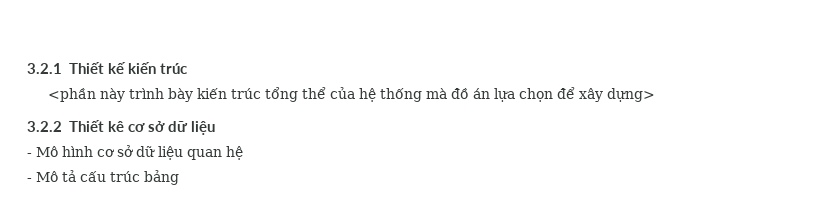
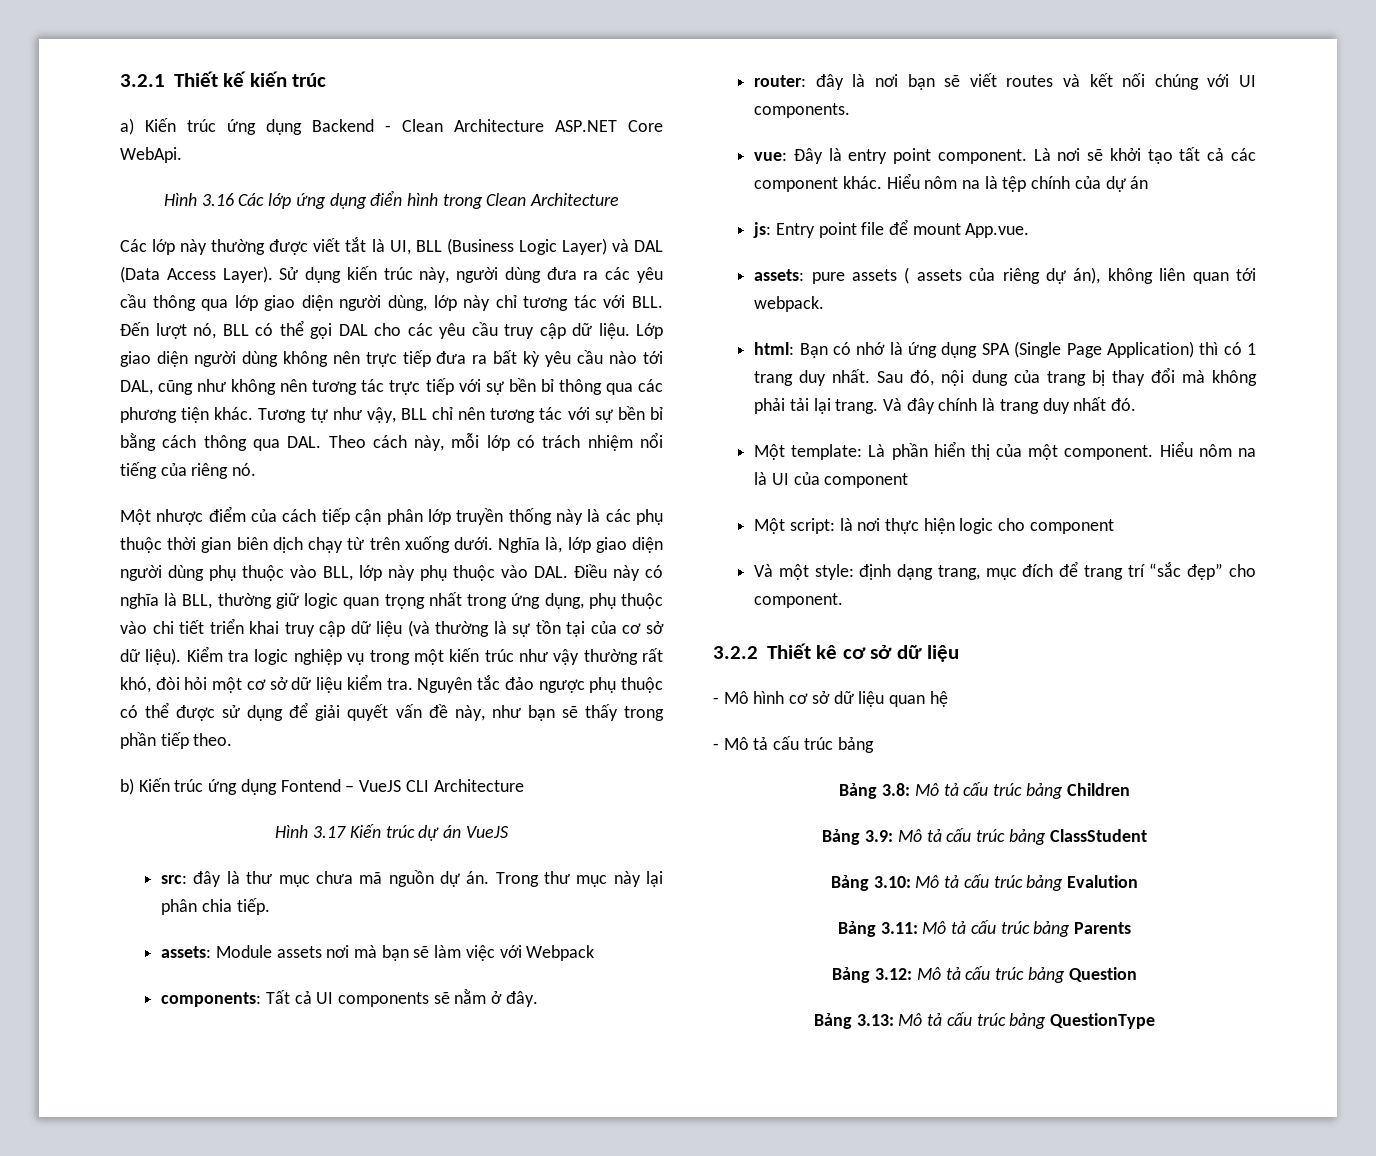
- <phần này trình bày kiến trúc tổng thể của hệ thống mà đồ án lựa chọn để xây dựng>
+ a) Kiến trúc ứng dụng Backend - Clean Architecture ASP.NET Core WebApi.
+ Hình 3.16 Các lớp ứng dụng điển hình trong Clean Architecture
+ Các lớp này thường được viết tắt là UI, BLL (Business Logic Layer) và DAL (Data Access Layer). Sử dụng kiến trúc này, người dùng đưa ra các yêu cầu thông qua lớp giao diện người dùng, lớp này chỉ tương tác với BLL. Đến lượt nó, BLL có thể gọi DAL cho các yêu cầu truy cập dữ liệu. Lớp giao diện người dùng không nên trực tiếp đưa ra bất kỳ yêu cầu nào tới DAL, cũng như không nên tương tác trực tiếp với sự bền bỉ thông qua các phương tiện khác. Tương tự như vậy, BLL chỉ nên tương tác với sự bền bỉ bằng cách thông qua DAL. Theo cách này, mỗi lớp có trách nhiệm nổi tiếng của riêng nó.
+ Một nhược điểm của cách tiếp cận phân lớp truyền thống này là các phụ thuộc thời gian biên dịch chạy từ trên xuống dưới. Nghĩa là, lớp giao diện người dùng phụ thuộc vào BLL, lớp này phụ thuộc vào DAL. Điều này có nghĩa là BLL, thường giữ logic quan trọng nhất trong ứng dụng, phụ thuộc vào chi tiết triển khai truy cập dữ liệu (và thường là sự tồn tại của cơ sở dữ liệu). Kiểm tra logic nghiệp vụ trong một kiến trúc như vậy thường rất khó, đòi hỏi một cơ sở dữ liệu kiểm tra. Nguyên tắc đảo ngược phụ thuộc có thể được sử dụng để giải quyết vấn đề này, như bạn sẽ thấy trong phần tiếp theo.
+ b) Kiến trúc ứng dụng Fontend – VueJS CLI Architecture
+ Hình 3.17 Kiến trúc dự án VueJS
+ src: đây là thư mục chưa mã nguồn dự án. Trong thư mục này lại phân chia tiếp.
+ assets: Module assets nơi mà bạn sẽ làm việc với Webpack
+ components: Tất cả UI components sẽ nằm ở đây.
+ router: đây là nơi bạn sẽ viết routes và kết nối chúng với UI components.
+ vue: Đây là entry point component. Là nơi sẽ khởi tạo tất cả các component khác. Hiểu nôm na là tệp chính của dự án
+ js: Entry point file để mount App.vue.
+ assets: pure assets ( assets của riêng dự án), không liên quan tới webpack.
+ html: Bạn có nhớ là ứng dụng SPA (Single Page Application) thì có 1 trang duy nhất. Sau đó, nội dung của trang bị thay đổi mà không phải tải lại trang. Và đây chính là trang duy nhất đó.
+ Một template: Là phần hiển thị của một component. Hiểu nôm na là UI của component
+ Một script: là nơi thực hiện logic cho component
+ Và một style: định dạng trang, mục đích để trang trí “sắc đẹp” cho component.
+ Bảng 3.8: Mô tả cấu trúc bảng Children
+ Bảng 3.9: Mô tả cấu trúc bảng ClassStudent
+ Bảng 3.10: Mô tả cấu trúc bảng Evalution
+ Bảng 3.11: Mô tả cấu trúc bảng Parents
+ Bảng 3.12: Mô tả cấu trúc bảng Question
+ Bảng 3.13: Mô tả cấu trúc bảng QuestionType

